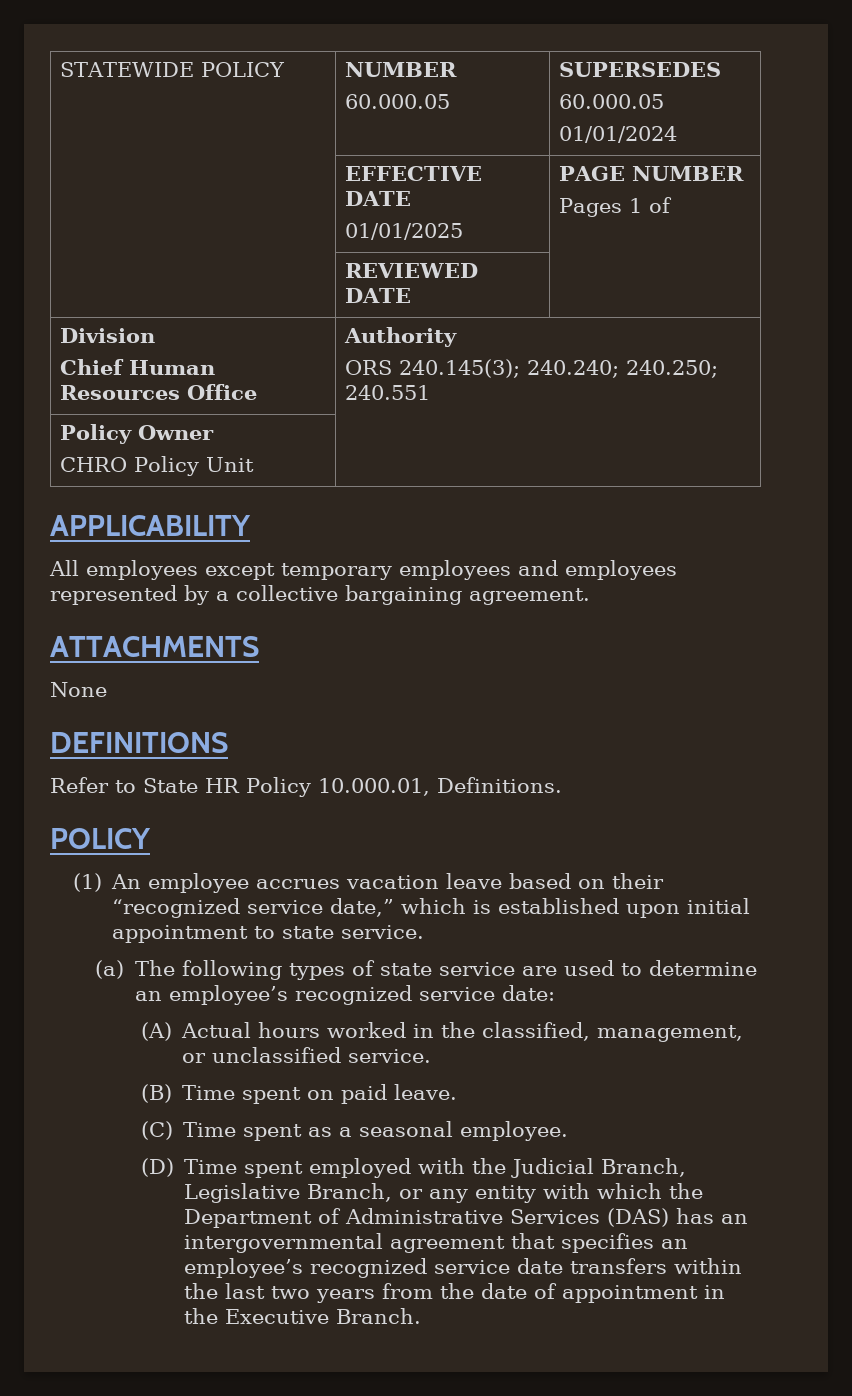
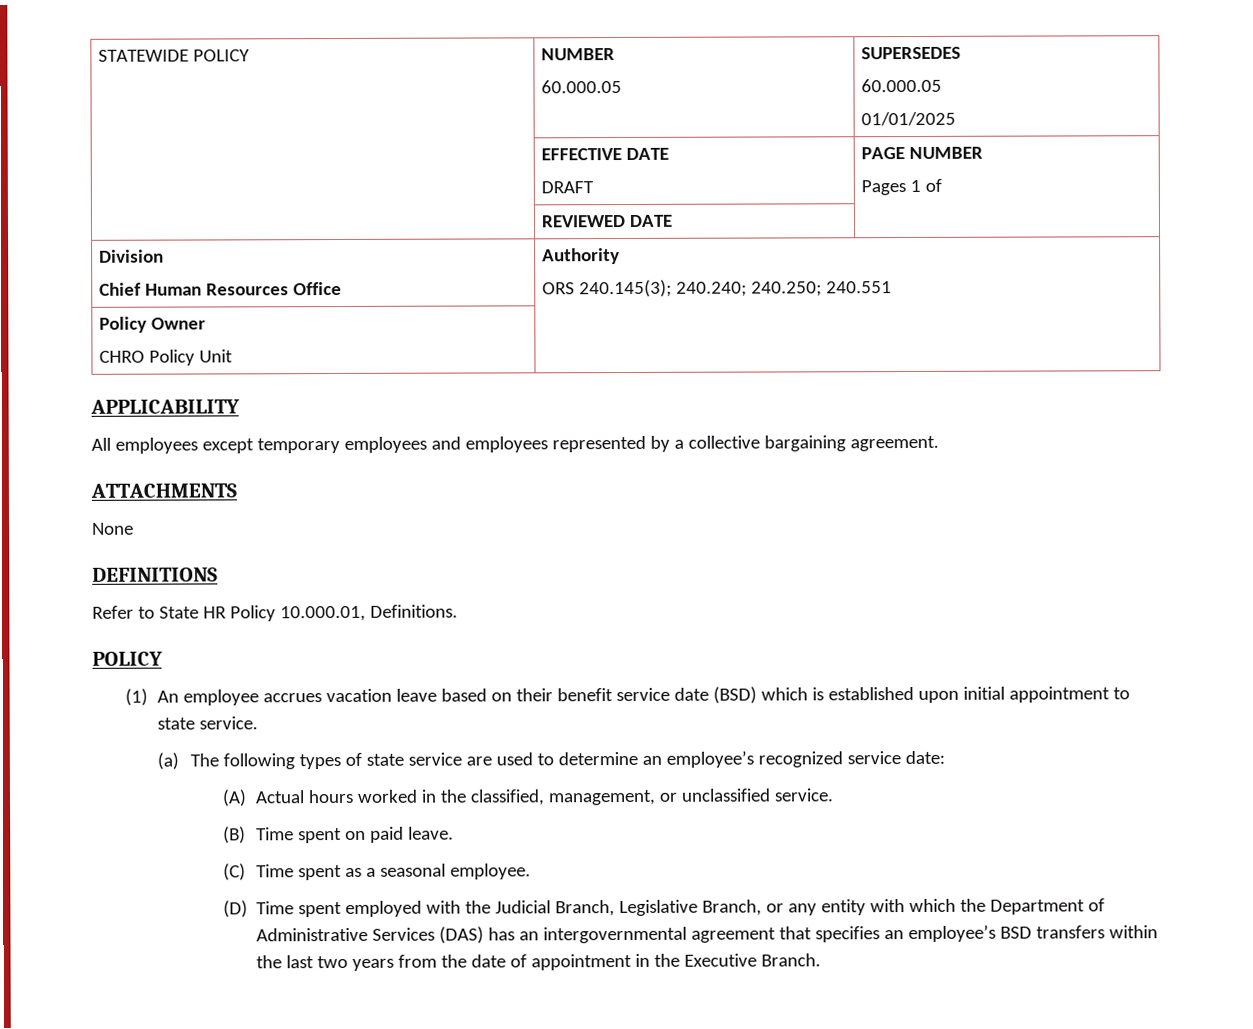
  STATEWIDE POLICY | NUMBER
  60.000.05 | SUPERSEDES
  60.000.05
- 01/01/2024
+ 01/01/2025
  | EFFECTIVE DATE
- 01/01/2025 | PAGE NUMBER
+ DRAFT | PAGE NUMBER
- (1) An employee accrues vacation leave based on their “recognized service date,” which is established upon initial appointment to state service.
+ (1) An employee accrues vacation leave based on their benefit service date (BSD) which is established upon initial appointment to state service.
- (D) Time spent employed with the Judicial Branch, Legislative Branch, or any entity with which the Department of Administrative Services (DAS) has an intergovernmental agreement that specifies an employee’s recognized service date transfers within the last two years from the date of appointment in the Executive Branch.
+ (D) Time spent employed with the Judicial Branch, Legislative Branch, or any entity with which the Department of Administrative Services (DAS) has an intergovernmental agreement that specifies an employee’s BSD transfers within the last two years from the date of appointment in the Executive Branch.

